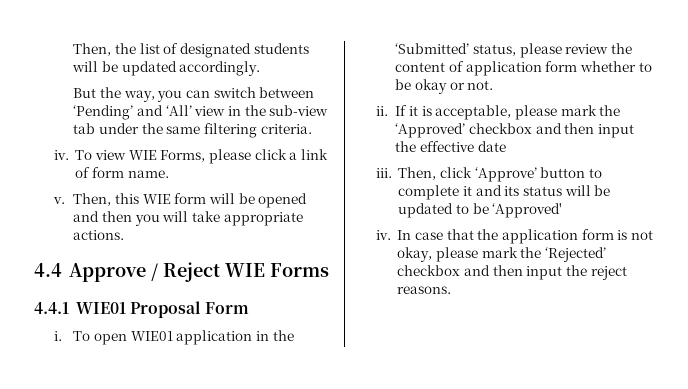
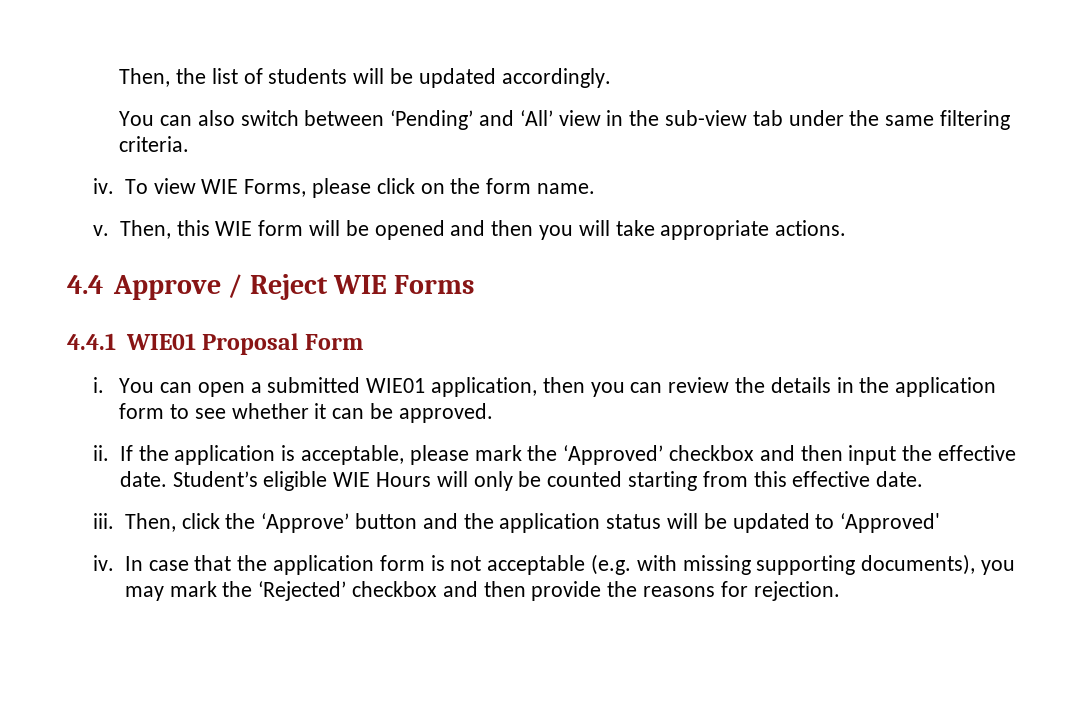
- Then, the list of designated students will be updated accordingly.
+ Then, the list of students will be updated accordingly.
- But the way, you can switch between ‘Pending’ and ‘All’ view in the sub-view tab under the same filtering criteria.
+ You can also switch between ‘Pending’ and ‘All’ view in the sub-view tab under the same filtering criteria.
- To view WIE Forms, please click a link of form name.
+ To view WIE Forms, please click on the form name.
- To open WIE01 application in the ‘Submitted’ status, please review the content of application form whether to be okay or not.
+ You can open a submitted WIE01 application, then you can review the details in the application form to see whether it can be approved.
- If it is acceptable, please mark the ‘Approved’ checkbox and then input the effective date
+ If the application is acceptable, please mark the ‘Approved’ checkbox and then input the effective date. Student’s eligible WIE Hours will only be counted starting from this effective date.
- Then, click ‘Approve’ button to complete it and its status will be updated to be ‘Approved'
+ Then, click the ‘Approve’ button and the application status will be updated to ‘Approved'
- In case that the application form is not okay, please mark the ‘Rejected’ checkbox and then input the reject reasons.
+ In case that the application form is not acceptable (e.g. with missing supporting documents), you may mark the ‘Rejected’ checkbox and then provide the reasons for rejection.

